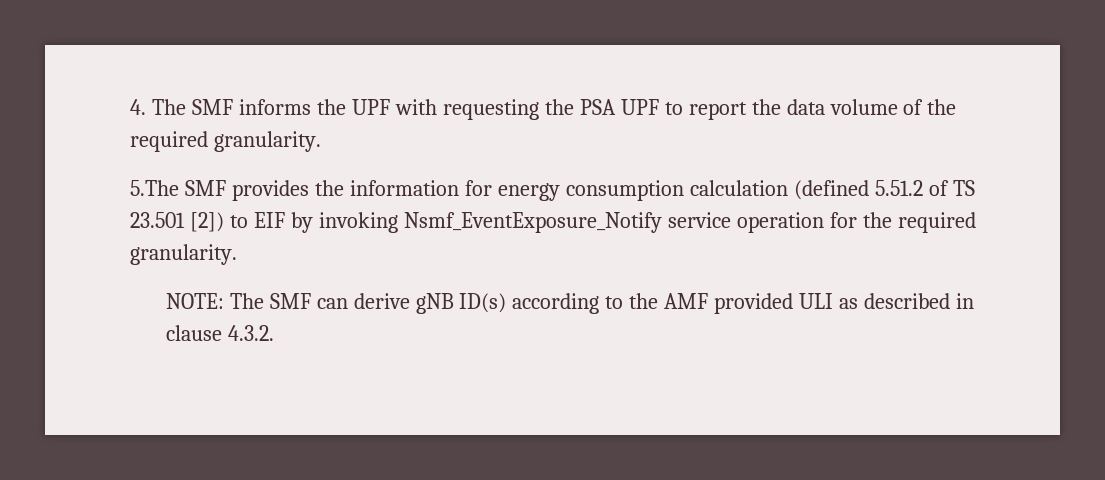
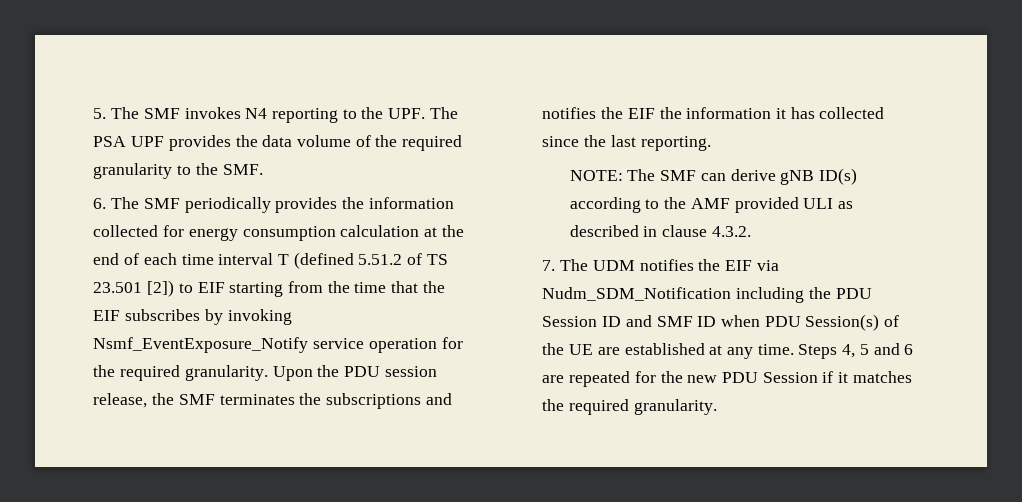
- 4. The SMF informs the UPF with requesting the PSA UPF to report the data volume of the required granularity.
- 5.The SMF provides the information for energy consumption calculation (defined 5.51.2 of TS 23.501 [2]) to EIF by invoking Nsmf_EventExposure_Notify service operation for the required granularity.
+ 5. The SMF invokes N4 reporting to the UPF. The PSA UPF provides the data volume of the required granularity to the SMF.
+ 6. The SMF periodically provides the information collected for energy consumption calculation at the end of each time interval T (defined 5.51.2 of TS 23.501 [2]) to EIF starting from the time that the EIF subscribes by invoking Nsmf_EventExposure_Notify service operation for the required granularity. Upon the PDU session release, the SMF terminates the subscriptions and notifies the EIF the information it has collected since the last reporting.
+ 7. The UDM notifies the EIF via Nudm_SDM_Notification including the PDU Session ID and SMF ID when PDU Session(s) of the UE are established at any time. Steps 4, 5 and 6 are repeated for the new PDU Session if it matches the required granularity.

